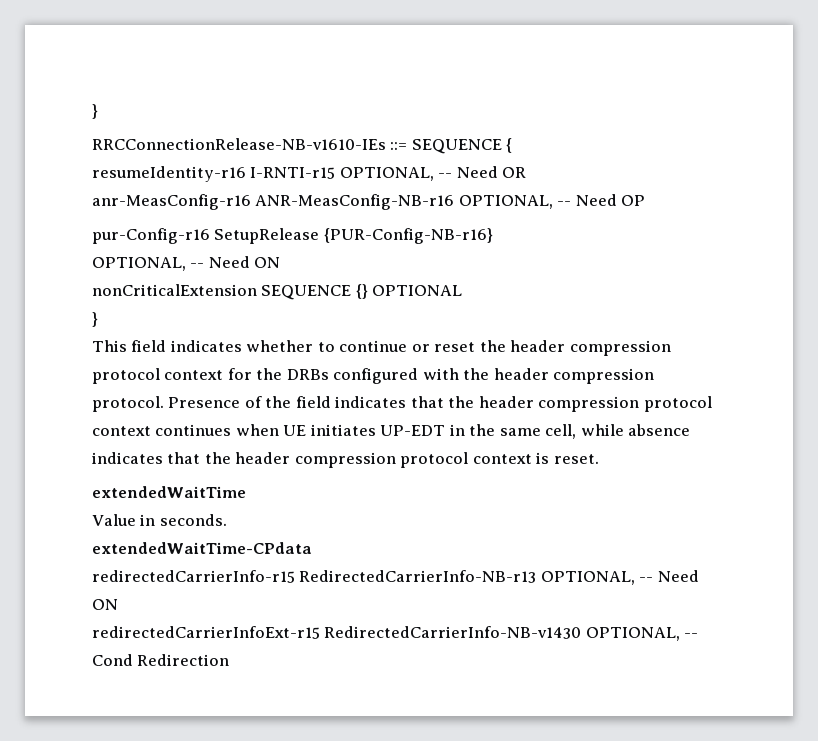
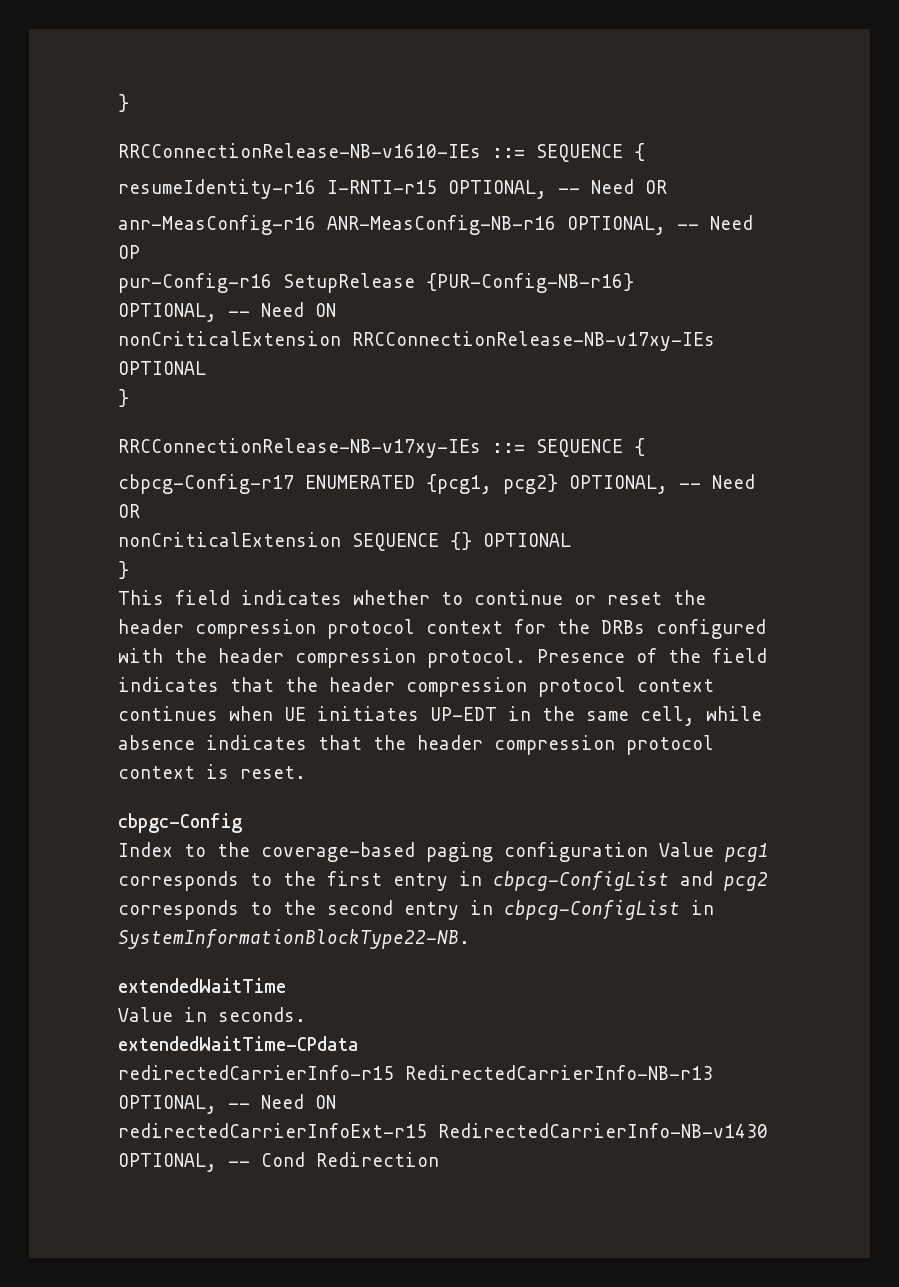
+ nonCriticalExtension RRCConnectionRelease-NB-v17xy-IEs OPTIONAL
+ }
+ RRCConnectionRelease-NB-v17xy-IEs ::= SEQUENCE {
+ cbpcg-Config-r17 ENUMERATED {pcg1, pcg2} OPTIONAL, -- Need OR
+ cbpgc-Config
+ Index to the coverage-based paging configuration Value pcg1 corresponds to the first entry in cbpcg-ConfigList and pcg2 corresponds to the second entry in cbpcg-ConfigList in SystemInformationBlockType22-NB.

